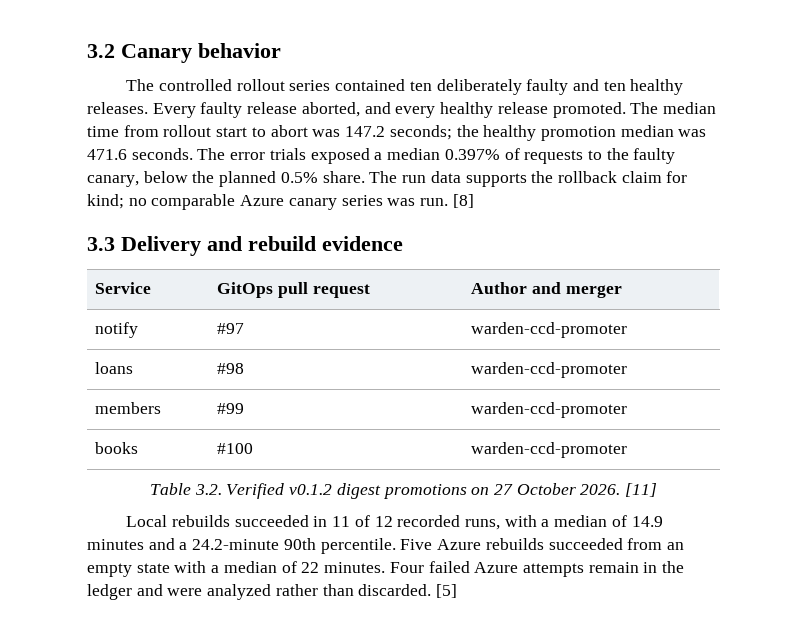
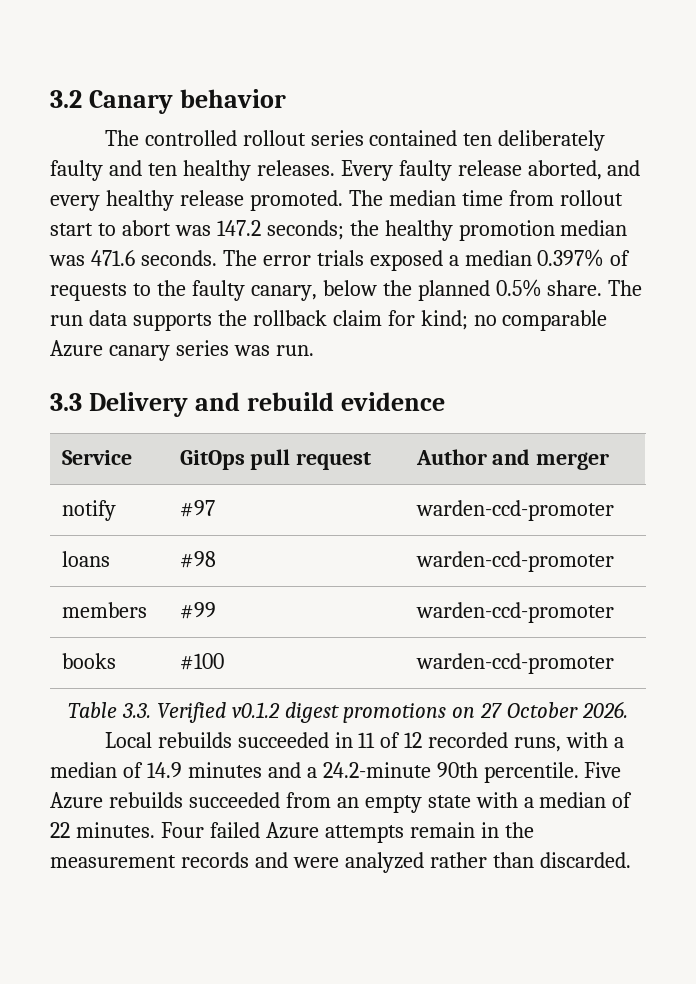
- [8]
- Table 3.2. Verified v0.1.2 digest promotions on 27 October 2026. [11]
+ Table 3.3. Verified v0.1.2 digest promotions on 27 October 2026.
- Four failed Azure attempts remain in the ledger and were analyzed rather than discarded. [5]
+ Four failed Azure attempts remain in the measurement records and were analyzed rather than discarded.

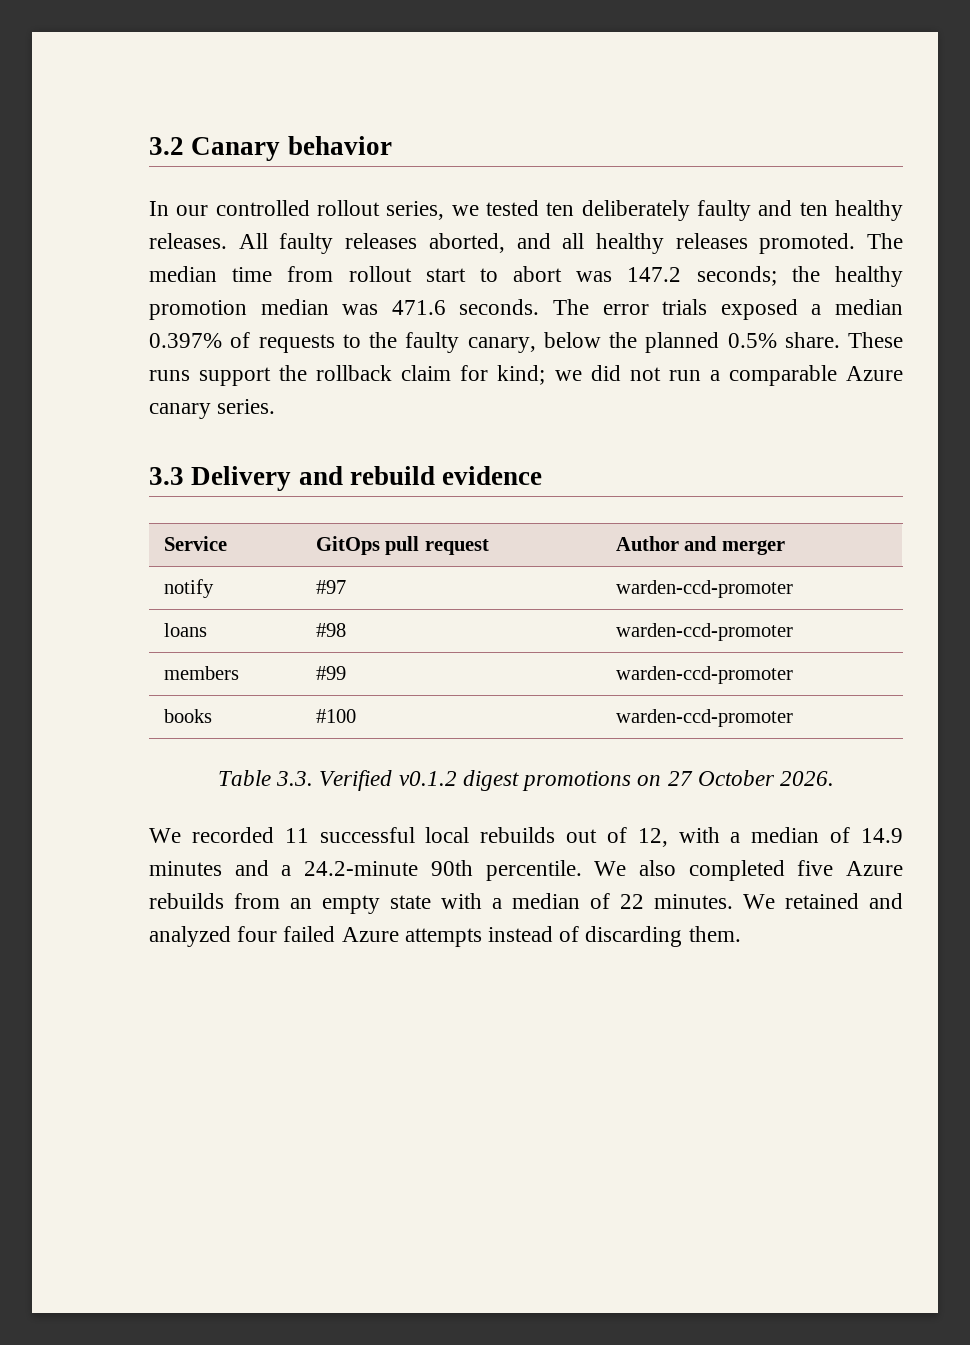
- The controlled rollout series contained ten deliberately faulty and ten healthy releases.
+ In our controlled rollout series, we tested ten deliberately faulty and ten healthy releases.
- Every faulty release aborted, and every healthy release promoted.
+ All faulty releases aborted, and all healthy releases promoted.
- The run data supports the rollback claim for kind; no comparable Azure canary series was run.
+ These runs support the rollback claim for kind; we did not run a comparable Azure canary series.
- Local rebuilds succeeded in 11 of 12 recorded runs, with a median of 14.9 minutes and a 24.2-minute 90th percentile.
+ We recorded 11 successful local rebuilds out of 12, with a median of 14.9 minutes and a 24.2-minute 90th percentile.
- Five Azure rebuilds succeeded from an empty state with a median of 22 minutes.
+ We also completed five Azure rebuilds from an empty state with a median of 22 minutes.
- Four failed Azure attempts remain in the measurement records and were analyzed rather than discarded.
+ We retained and analyzed four failed Azure attempts instead of discarding them.

